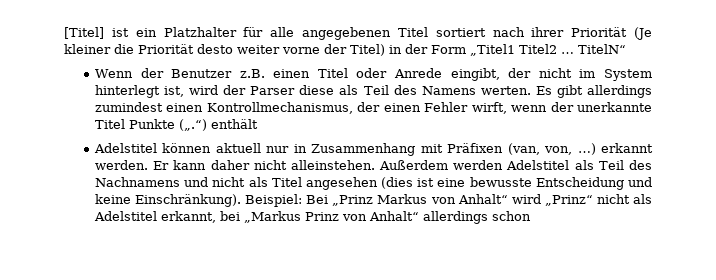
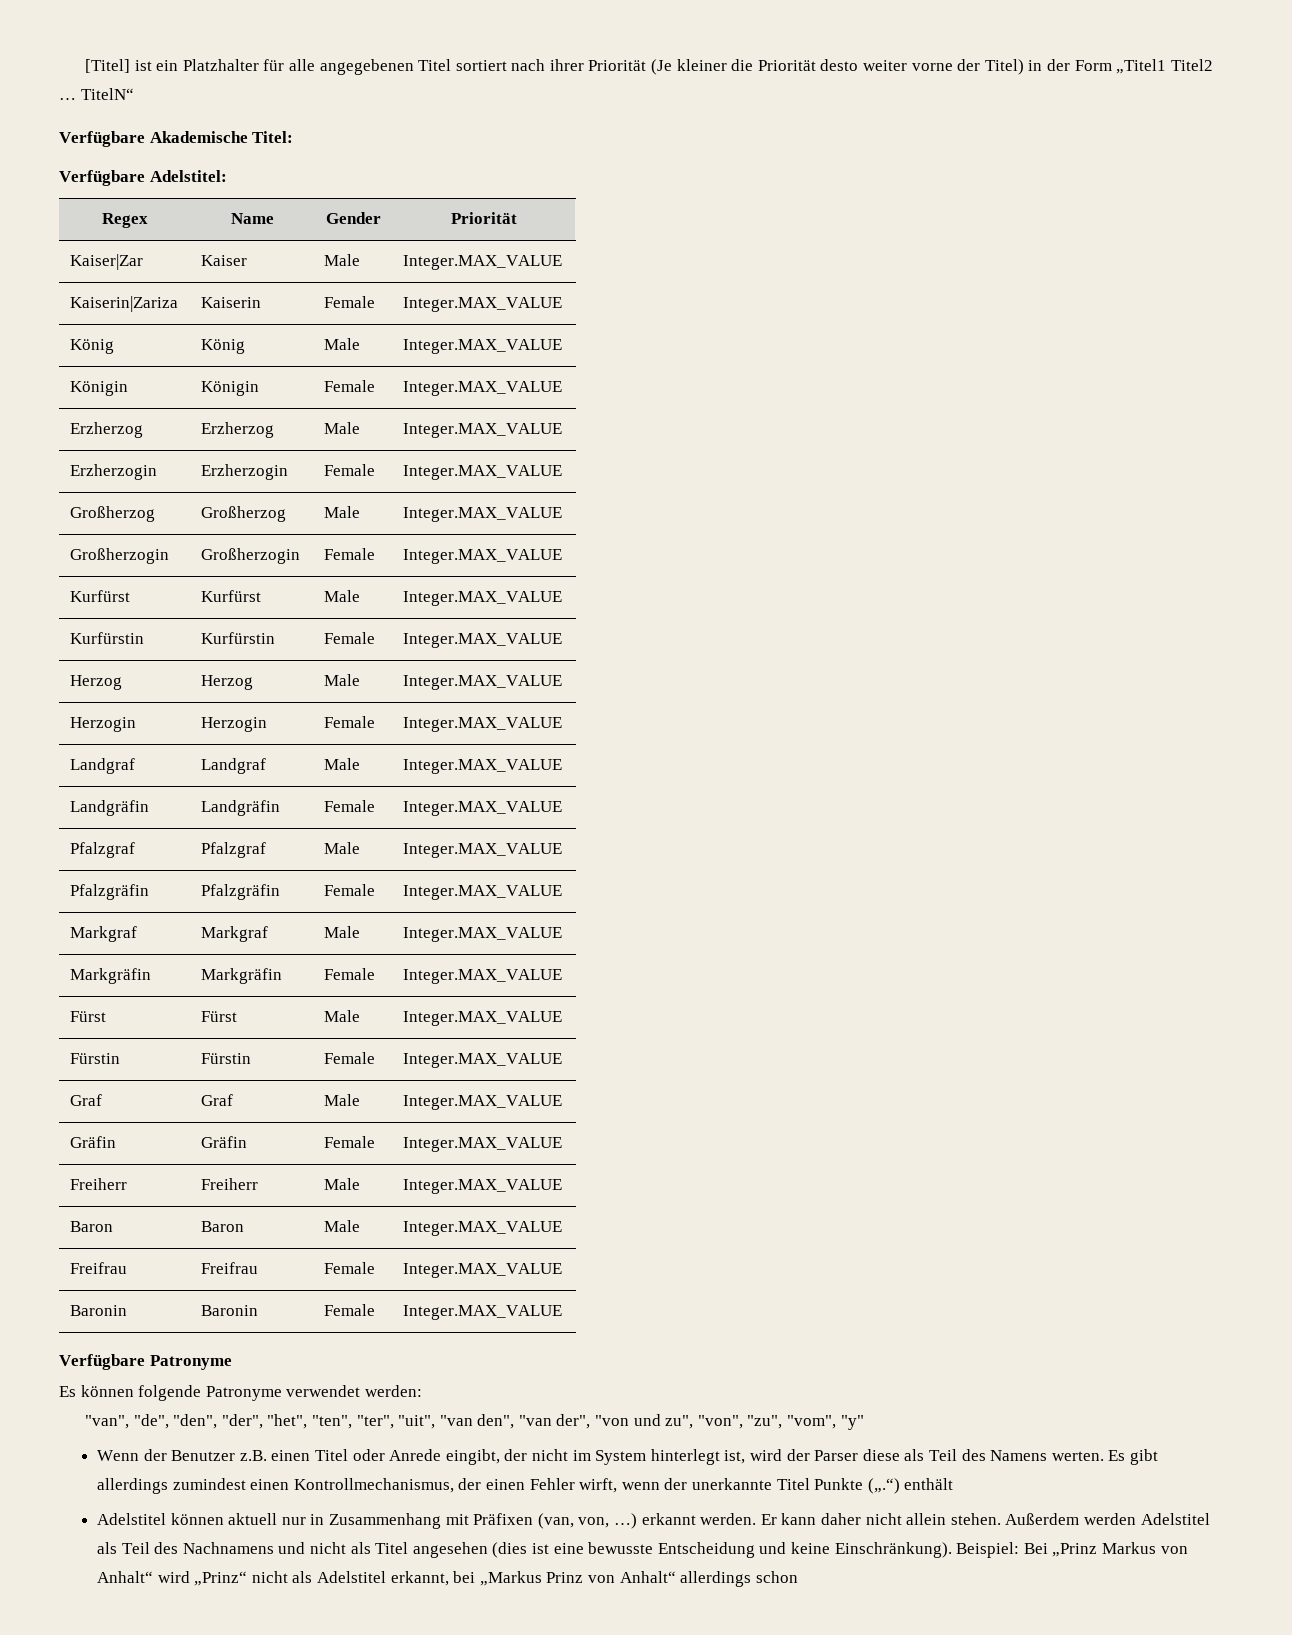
+ Verfügbare Akademische Titel:
+ Verfügbare Adelstitel:
+ Regex | Name | Gender | Priorität
+ Kaiser|Zar | Kaiser | Male | Integer.MAX_VALUE
+ Kaiserin|Zariza | Kaiserin | Female | Integer.MAX_VALUE
+ König | König | Male | Integer.MAX_VALUE
+ Königin | Königin | Female | Integer.MAX_VALUE
+ Erzherzog | Erzherzog | Male | Integer.MAX_VALUE
+ Erzherzogin | Erzherzogin | Female | Integer.MAX_VALUE
+ Großherzog | Großherzog | Male | Integer.MAX_VALUE
+ Großherzogin | Großherzogin | Female | Integer.MAX_VALUE
+ Kurfürst | Kurfürst | Male | Integer.MAX_VALUE
+ Kurfürstin | Kurfürstin | Female | Integer.MAX_VALUE
+ Herzog | Herzog | Male | Integer.MAX_VALUE
+ Herzogin | Herzogin | Female | Integer.MAX_VALUE
+ Landgraf | Landgraf | Male | Integer.MAX_VALUE
+ Landgräfin | Landgräfin | Female | Integer.MAX_VALUE
+ Pfalzgraf | Pfalzgraf | Male | Integer.MAX_VALUE
+ Pfalzgräfin | Pfalzgräfin | Female | Integer.MAX_VALUE
+ Markgraf | Markgraf | Male | Integer.MAX_VALUE
+ Markgräfin | Markgräfin | Female | Integer.MAX_VALUE
+ Fürst | Fürst | Male | Integer.MAX_VALUE
+ Fürstin | Fürstin | Female | Integer.MAX_VALUE
+ Graf | Graf | Male | Integer.MAX_VALUE
+ Gräfin | Gräfin | Female | Integer.MAX_VALUE
+ Freiherr | Freiherr | Male | Integer.MAX_VALUE
+ Baron | Baron | Male | Integer.MAX_VALUE
+ Freifrau | Freifrau | Female | Integer.MAX_VALUE
+ Baronin | Baronin | Female | Integer.MAX_VALUE
+ Verfügbare Patronyme
+ Es können folgende Patronyme verwendet werden:
+ "van", "de", "den", "der", "het", "ten", "ter", "uit", "van den", "van der", "von und zu", "von", "zu", "vom", "y"
- Er kann daher nicht alleinstehen.
+ Er kann daher nicht allein stehen.

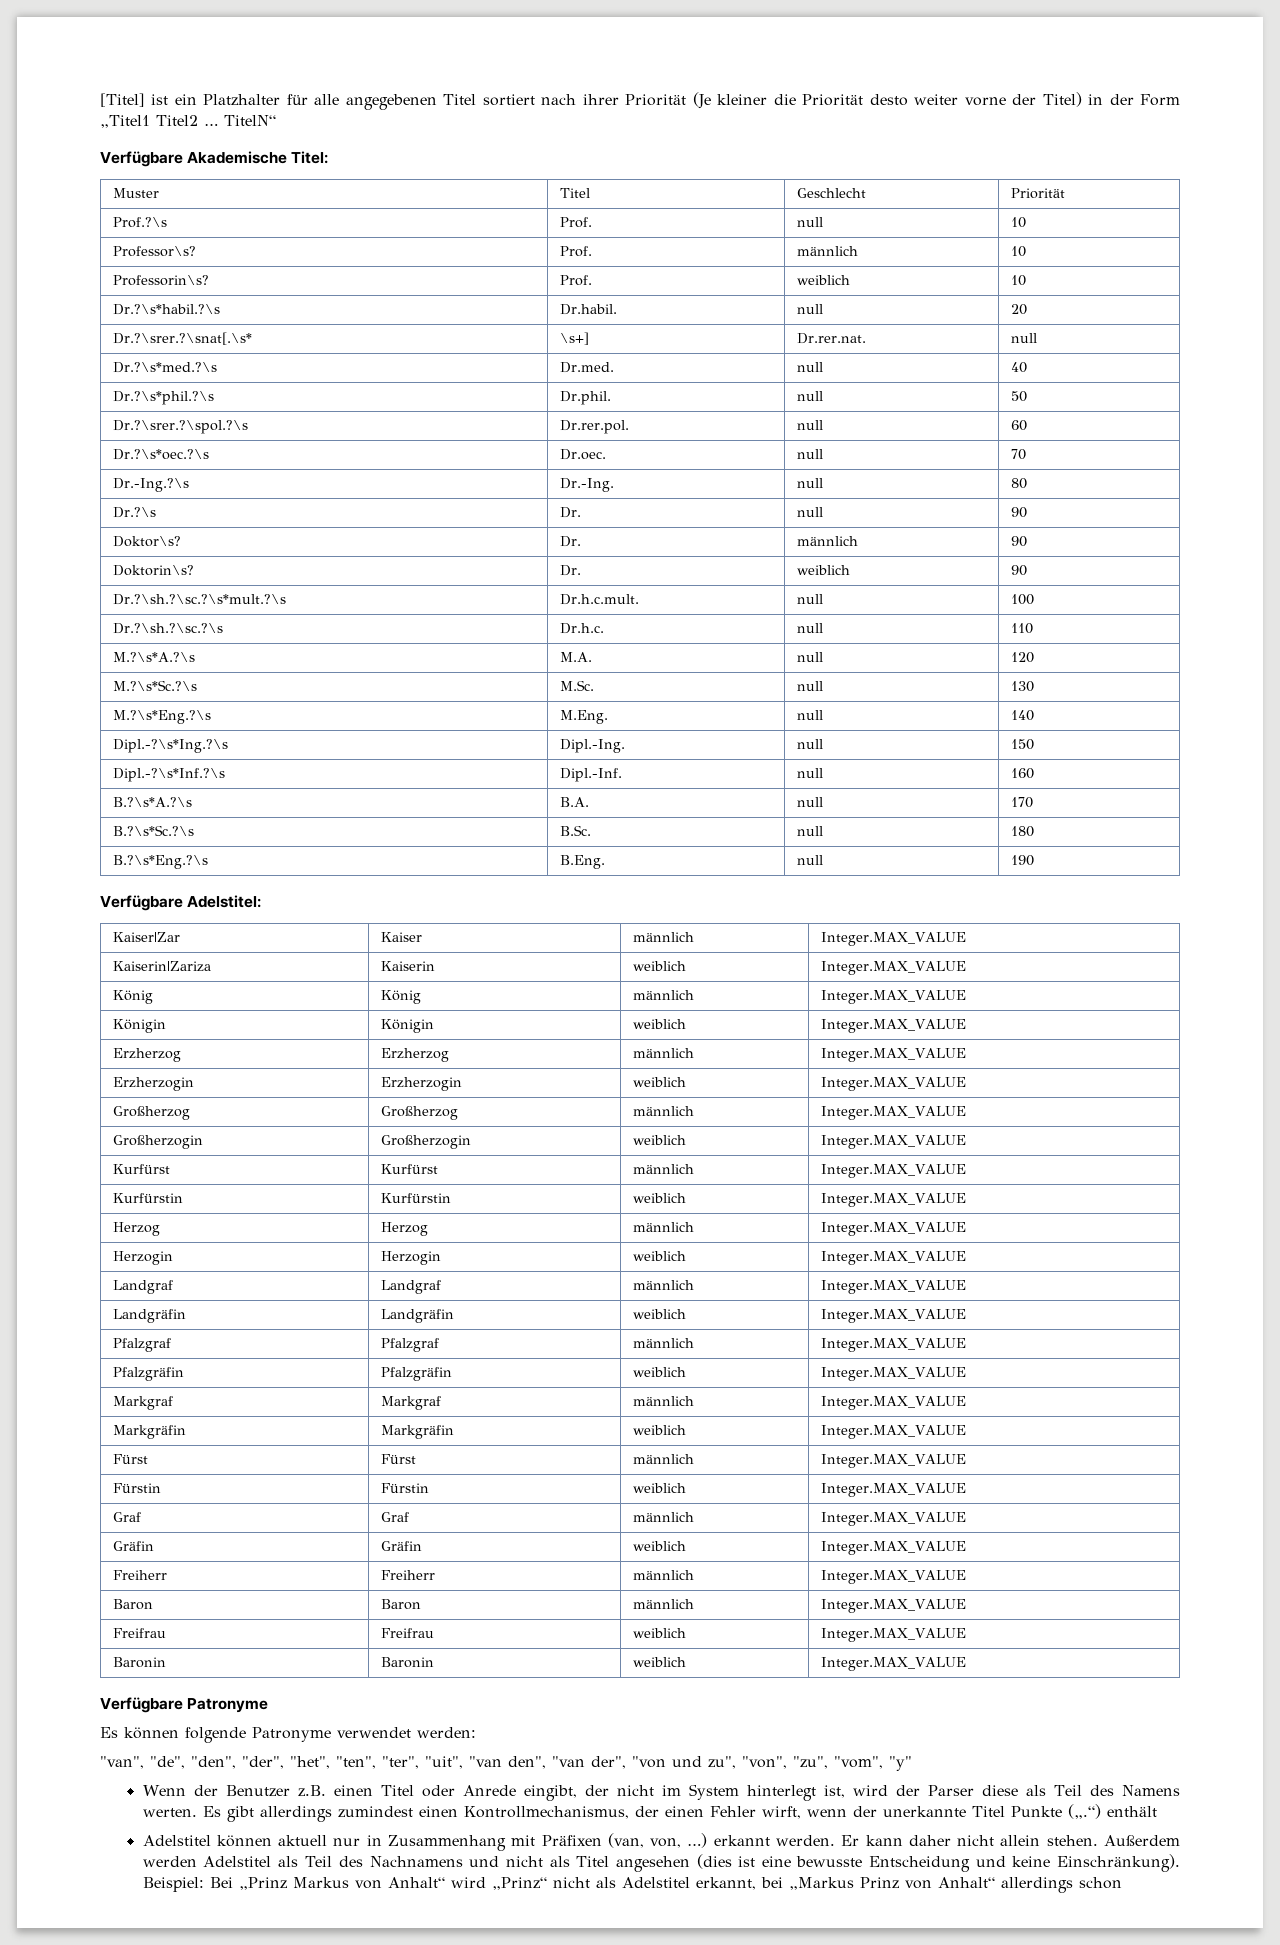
+ Muster | Titel | Geschlecht | Priorität
+ Prof.?\s | Prof. | null | 10
+ Professor\s? | Prof. | männlich | 10
+ Professorin\s? | Prof. | weiblich | 10
+ Dr.?\s*habil.?\s | Dr.habil. | null | 20
+ Dr.?\srer.?\snat[.\s* | \s+] | Dr.rer.nat. | null
+ Dr.?\s*med.?\s | Dr.med. | null | 40
+ Dr.?\s*phil.?\s | Dr.phil. | null | 50
+ Dr.?\srer.?\spol.?\s | Dr.rer.pol. | null | 60
+ Dr.?\s*oec.?\s | Dr.oec. | null | 70
+ Dr.-Ing.?\s | Dr.-Ing. | null | 80
+ Dr.?\s | Dr. | null | 90
+ Doktor\s? | Dr. | männlich | 90
+ Doktorin\s? | Dr. | weiblich | 90
+ Dr.?\sh.?\sc.?\s*mult.?\s | Dr.h.c.mult. | null | 100
+ Dr.?\sh.?\sc.?\s | Dr.h.c. | null | 110
+ M.?\s*A.?\s | M.A. | null | 120
+ M.?\s*Sc.?\s | M.Sc. | null | 130
+ M.?\s*Eng.?\s | M.Eng. | null | 140
+ Dipl.-?\s*Ing.?\s | Dipl.-Ing. | null | 150
+ Dipl.-?\s*Inf.?\s | Dipl.-Inf. | null | 160
+ B.?\s*A.?\s | B.A. | null | 170
+ B.?\s*Sc.?\s | B.Sc. | null | 180
+ B.?\s*Eng.?\s | B.Eng. | null | 190
  Verfügbare Adelstitel:
- Regex | Name | Gender | Priorität
- Kaiser|Zar | Kaiser | Male | Integer.MAX_VALUE
+ Kaiser|Zar | Kaiser | männlich | Integer.MAX_VALUE
- Kaiserin|Zariza | Kaiserin | Female | Integer.MAX_VALUE
+ Kaiserin|Zariza | Kaiserin | weiblich | Integer.MAX_VALUE
- König | König | Male | Integer.MAX_VALUE
+ König | König | männlich | Integer.MAX_VALUE
- Königin | Königin | Female | Integer.MAX_VALUE
+ Königin | Königin | weiblich | Integer.MAX_VALUE
- Erzherzog | Erzherzog | Male | Integer.MAX_VALUE
+ Erzherzog | Erzherzog | männlich | Integer.MAX_VALUE
- Erzherzogin | Erzherzogin | Female | Integer.MAX_VALUE
+ Erzherzogin | Erzherzogin | weiblich | Integer.MAX_VALUE
- Großherzog | Großherzog | Male | Integer.MAX_VALUE
+ Großherzog | Großherzog | männlich | Integer.MAX_VALUE
- Großherzogin | Großherzogin | Female | Integer.MAX_VALUE
+ Großherzogin | Großherzogin | weiblich | Integer.MAX_VALUE
- Kurfürst | Kurfürst | Male | Integer.MAX_VALUE
+ Kurfürst | Kurfürst | männlich | Integer.MAX_VALUE
- Kurfürstin | Kurfürstin | Female | Integer.MAX_VALUE
+ Kurfürstin | Kurfürstin | weiblich | Integer.MAX_VALUE
- Herzog | Herzog | Male | Integer.MAX_VALUE
+ Herzog | Herzog | männlich | Integer.MAX_VALUE
- Herzogin | Herzogin | Female | Integer.MAX_VALUE
+ Herzogin | Herzogin | weiblich | Integer.MAX_VALUE
- Landgraf | Landgraf | Male | Integer.MAX_VALUE
+ Landgraf | Landgraf | männlich | Integer.MAX_VALUE
- Landgräfin | Landgräfin | Female | Integer.MAX_VALUE
+ Landgräfin | Landgräfin | weiblich | Integer.MAX_VALUE
- Pfalzgraf | Pfalzgraf | Male | Integer.MAX_VALUE
+ Pfalzgraf | Pfalzgraf | männlich | Integer.MAX_VALUE
- Pfalzgräfin | Pfalzgräfin | Female | Integer.MAX_VALUE
+ Pfalzgräfin | Pfalzgräfin | weiblich | Integer.MAX_VALUE
- Markgraf | Markgraf | Male | Integer.MAX_VALUE
+ Markgraf | Markgraf | männlich | Integer.MAX_VALUE
- Markgräfin | Markgräfin | Female | Integer.MAX_VALUE
+ Markgräfin | Markgräfin | weiblich | Integer.MAX_VALUE
- Fürst | Fürst | Male | Integer.MAX_VALUE
+ Fürst | Fürst | männlich | Integer.MAX_VALUE
- Fürstin | Fürstin | Female | Integer.MAX_VALUE
+ Fürstin | Fürstin | weiblich | Integer.MAX_VALUE
- Graf | Graf | Male | Integer.MAX_VALUE
+ Graf | Graf | männlich | Integer.MAX_VALUE
- Gräfin | Gräfin | Female | Integer.MAX_VALUE
+ Gräfin | Gräfin | weiblich | Integer.MAX_VALUE
- Freiherr | Freiherr | Male | Integer.MAX_VALUE
+ Freiherr | Freiherr | männlich | Integer.MAX_VALUE
- Baron | Baron | Male | Integer.MAX_VALUE
+ Baron | Baron | männlich | Integer.MAX_VALUE
- Freifrau | Freifrau | Female | Integer.MAX_VALUE
+ Freifrau | Freifrau | weiblich | Integer.MAX_VALUE
- Baronin | Baronin | Female | Integer.MAX_VALUE
+ Baronin | Baronin | weiblich | Integer.MAX_VALUE

